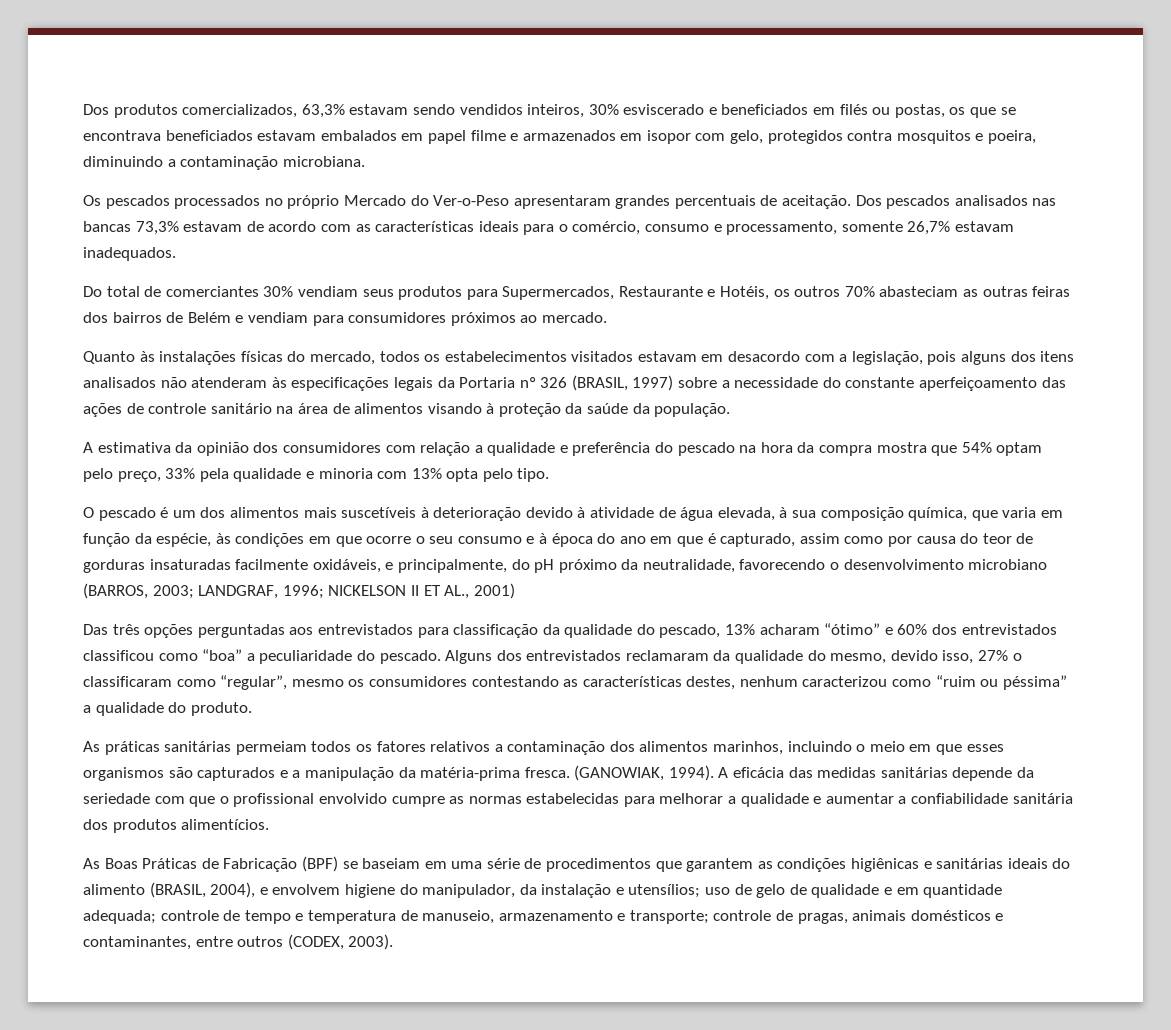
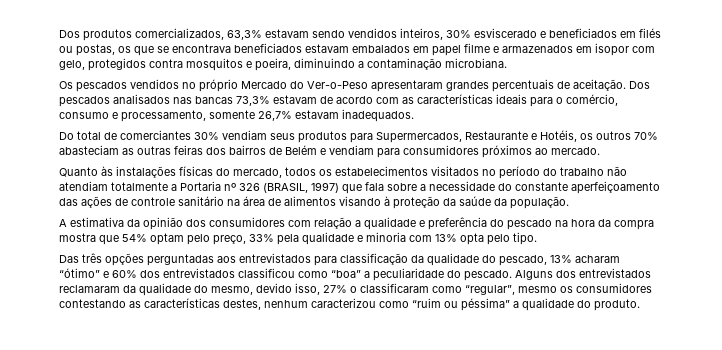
- Os pescados processados no próprio Mercado do Ver-o-Peso apresentaram grandes percentuais de aceitação.
+ Os pescados vendidos no próprio Mercado do Ver-o-Peso apresentaram grandes percentuais de aceitação.
- Quanto às instalações físicas do mercado, todos os estabelecimentos visitados estavam em desacordo com a legislação, pois alguns dos itens analisados não atenderam às especificações legais da Portaria nº 326 (BRASIL, 1997) sobre a necessidade do constante aperfeiçoamento das ações de controle sanitário na área de alimentos visando à proteção da saúde da população.
+ Quanto às instalações físicas do mercado, todos os estabelecimentos visitados no período do trabalho não atendiam totalmente a Portaria nº 326 (BRASIL, 1997) que fala sobre a necessidade do constante aperfeiçoamento das ações de controle sanitário na área de alimentos visando à proteção da saúde da população.
- O pescado é um dos alimentos mais suscetíveis à deterioração devido à atividade de água elevada, à sua composição química, que varia em função da espécie, às condições em que ocorre o seu consumo e à época do ano em que é capturado, assim como por causa do teor de gorduras insaturadas facilmente oxidáveis, e principalmente, do pH próximo da neutralidade, favorecendo o desenvolvimento microbiano (BARROS, 2003; LANDGRAF, 1996; NICKELSON II ET AL., 2001)
- As práticas sanitárias permeiam todos os fatores relativos a contaminação dos alimentos marinhos, incluindo o meio em que esses organismos são capturados e a manipulação da matéria-prima fresca. (GANOWIAK, 1994). A eficácia das medidas sanitárias depende da seriedade com que o profissional envolvido cumpre as normas estabelecidas para melhorar a qualidade e aumentar a confiabilidade sanitária dos produtos alimentícios.
- As Boas Práticas de Fabricação (BPF) se baseiam em uma série de procedimentos que garantem as condições higiênicas e sanitárias ideais do alimento (BRASIL, 2004), e envolvem higiene do manipulador, da instalação e utensílios; uso de gelo de qualidade e em quantidade adequada; controle de tempo e temperatura de manuseio, armazenamento e transporte; controle de pragas, animais domésticos e contaminantes, entre outros (CODEX, 2003).

